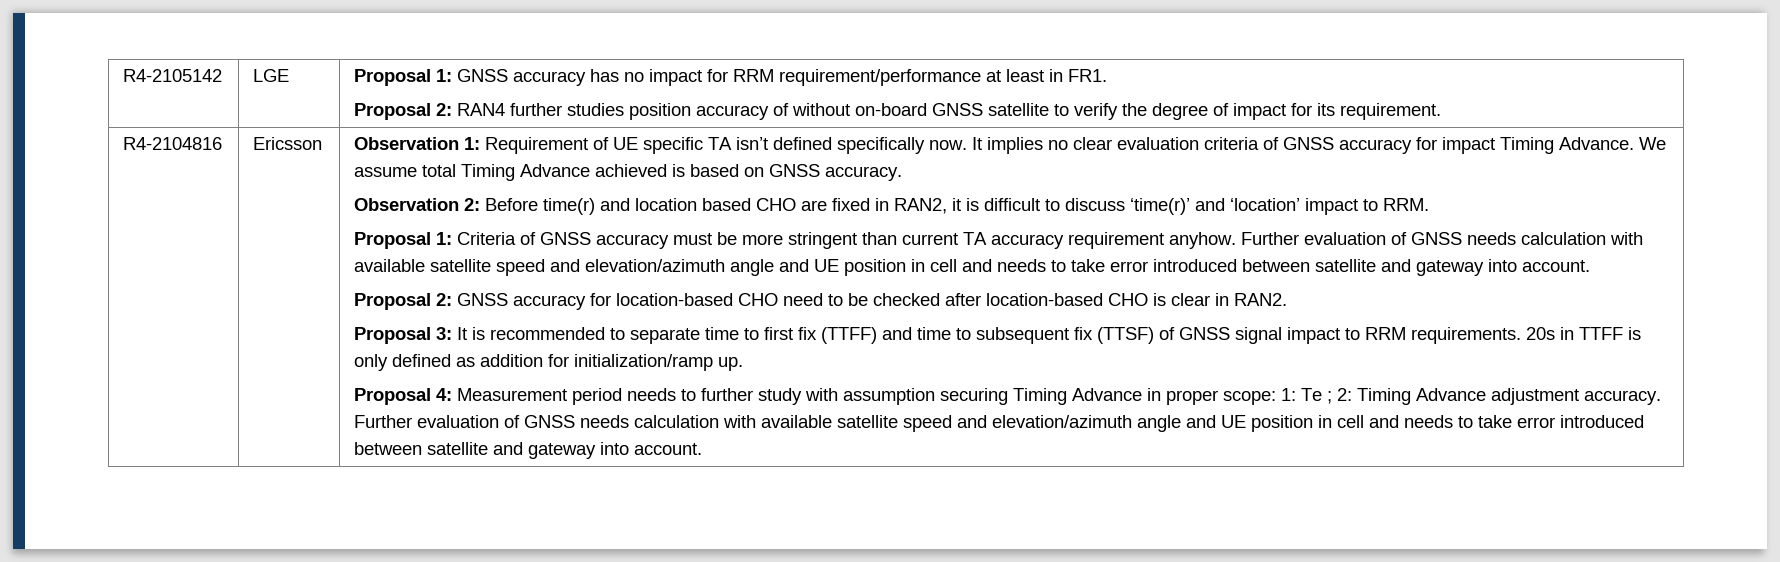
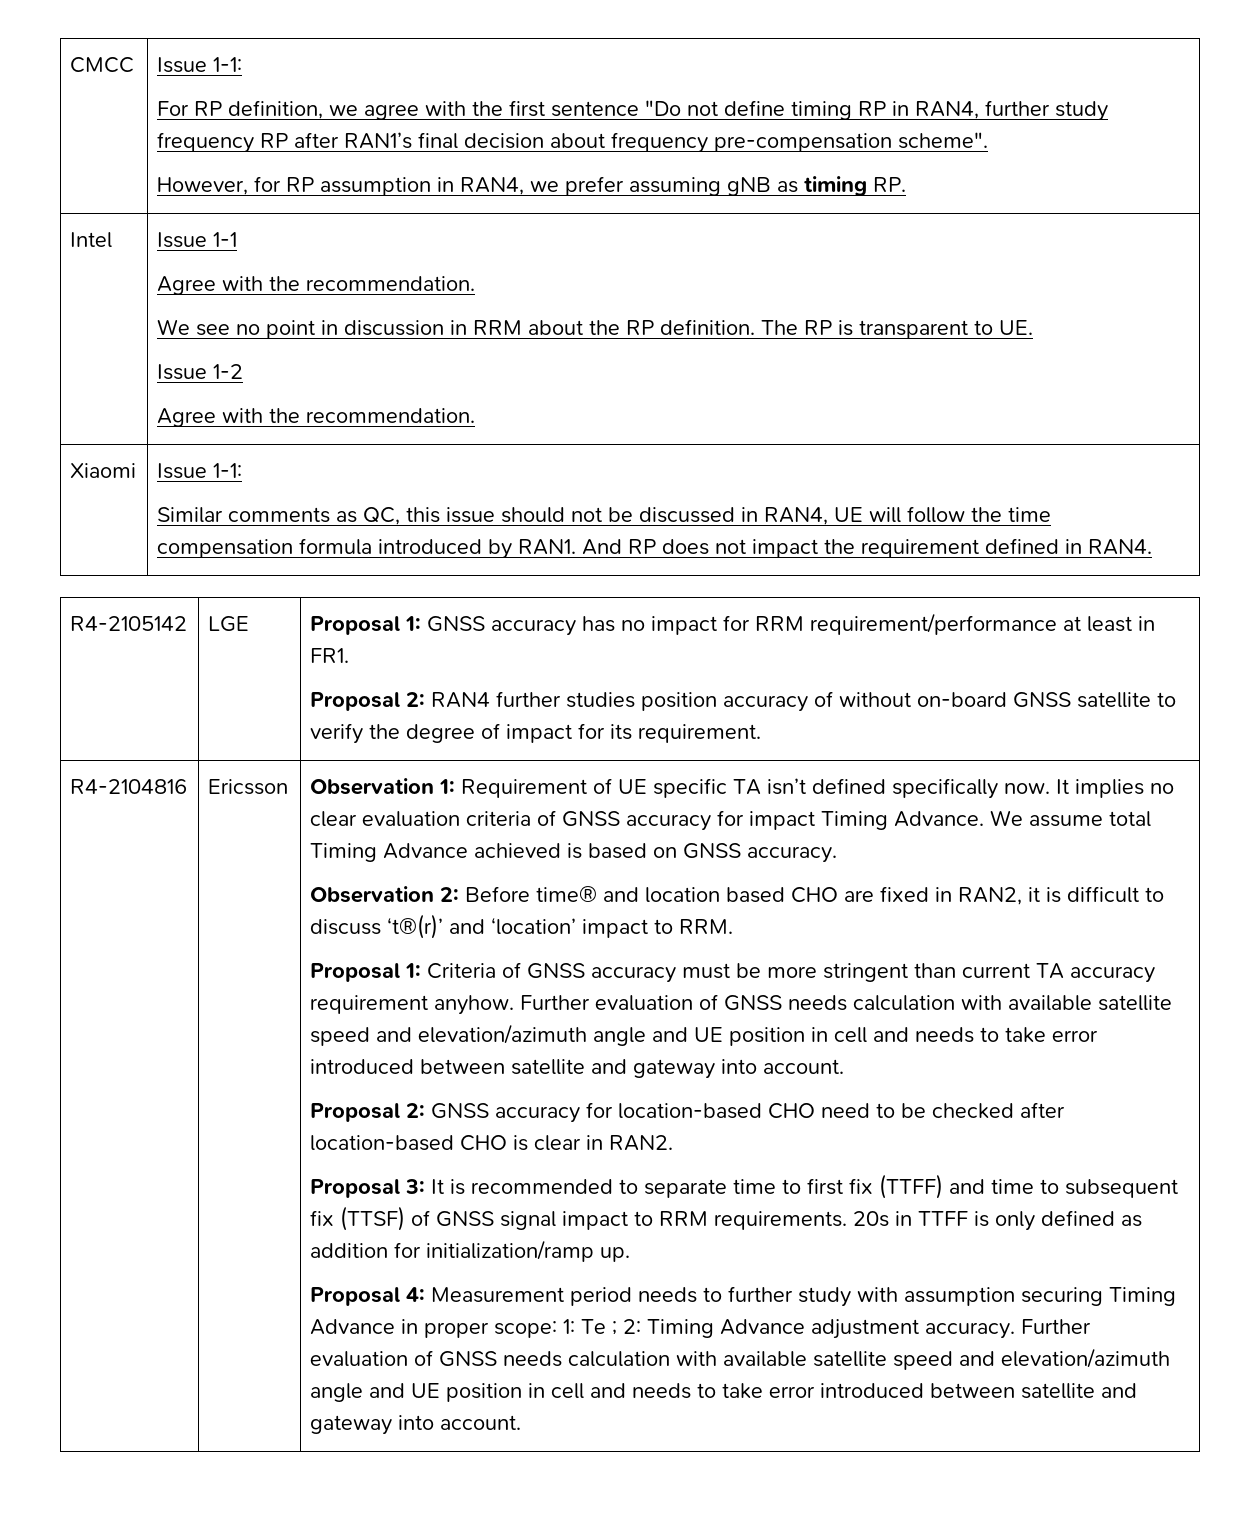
+ CMCC | Issue 1-1:
+ For RP definition, we agree with the first sentence "Do not define timing RP in RAN4, further study frequency RP after RAN1’s final decision about frequency pre-compensation scheme".
+ However, for RP assumption in RAN4, we prefer assuming gNB as timing RP.
+ Intel | Issue 1-1
+ Agree with the recommendation.
+ We see no point in discussion in RRM about the RP definition. The RP is transparent to UE.
+ Issue 1-2
+ Agree with the recommendation.
+ Xiaomi | Issue 1-1:
+ Similar comments as QC, this issue should not be discussed in RAN4, UE will follow the time compensation formula introduced by RAN1. And RP does not impact the requirement defined in RAN4.
- Observation 2: Before time(r) and location based CHO are fixed in RAN2, it is difficult to discuss ‘time(r)’ and ‘location’ impact to RRM.
+ Observation 2: Before time® and location based CHO are fixed in RAN2, it is difficult to discuss ‘t®(r)’ and ‘location’ impact to RRM.

